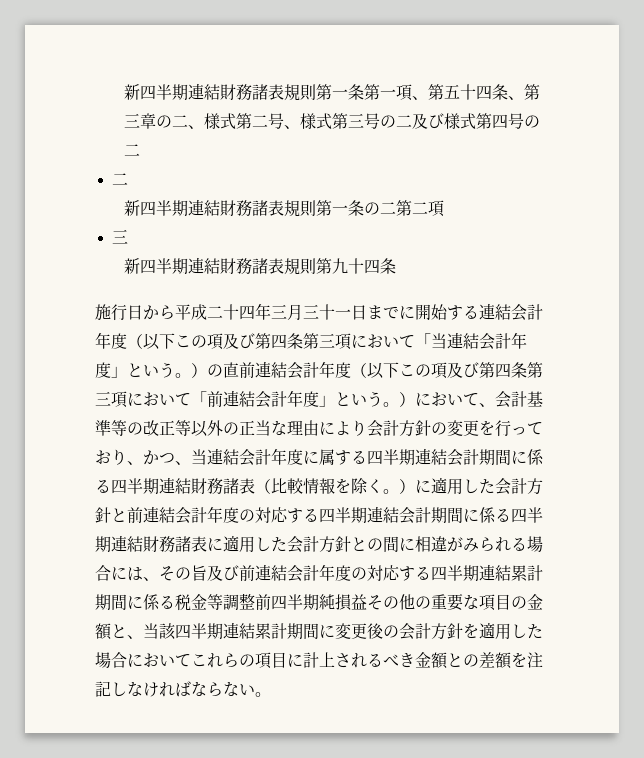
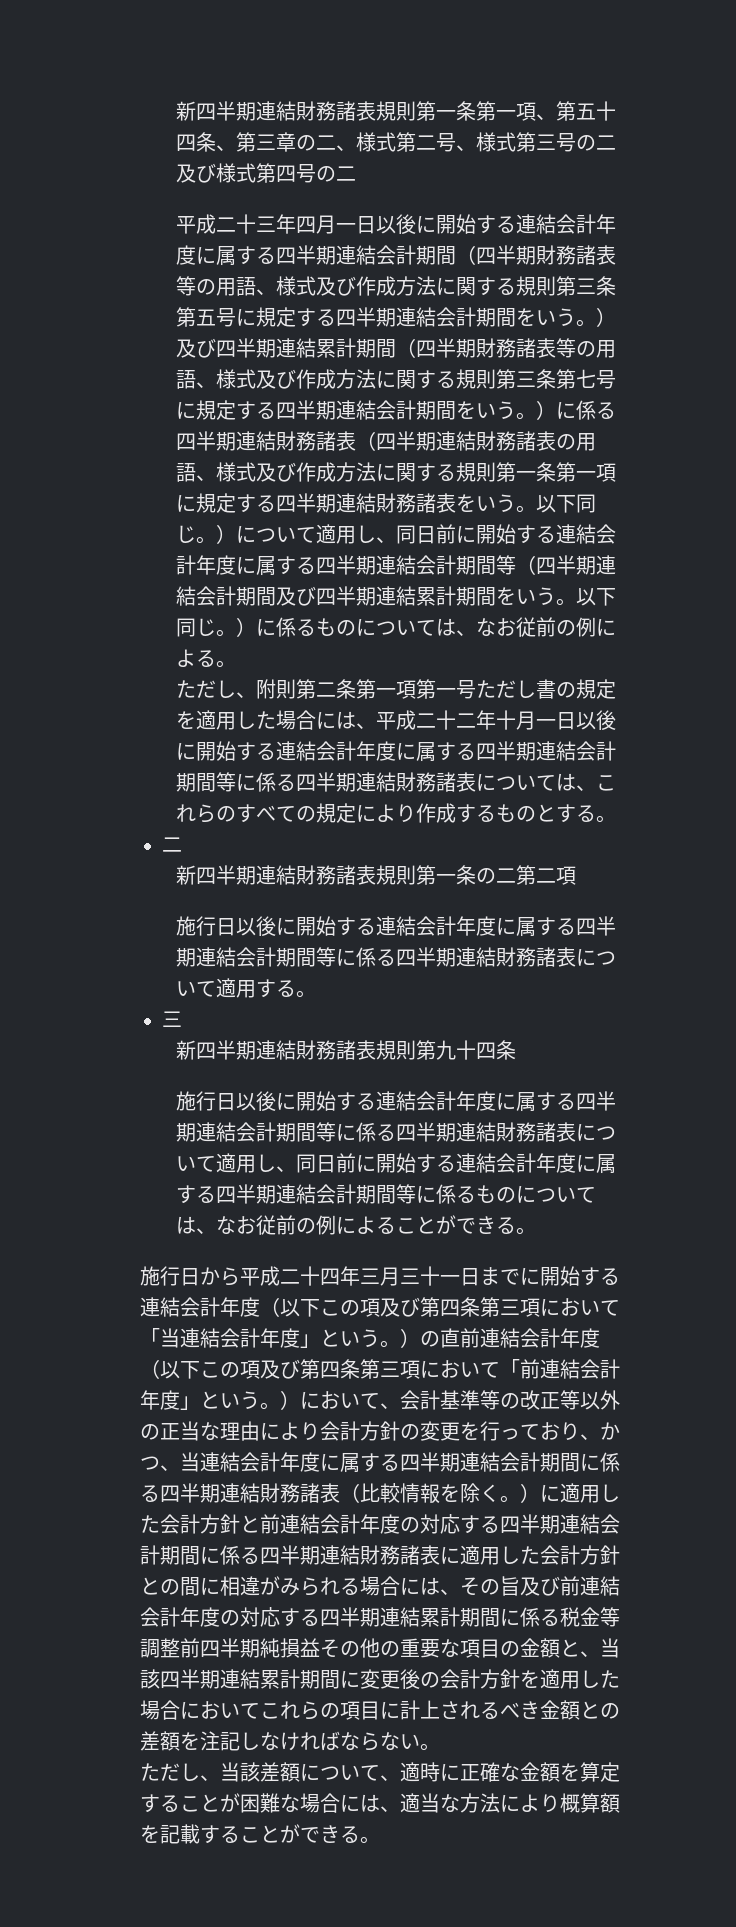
+ 平成二十三年四月一日以後に開始する連結会計年度に属する四半期連結会計期間（四半期財務諸表等の用語、様式及び作成方法に関する規則第三条第五号に規定する四半期連結会計期間をいう。）及び四半期連結累計期間（四半期財務諸表等の用語、様式及び作成方法に関する規則第三条第七号に規定する四半期連結会計期間をいう。）に係る四半期連結財務諸表（四半期連結財務諸表の用語、様式及び作成方法に関する規則第一条第一項に規定する四半期連結財務諸表をいう。以下同じ。）について適用し、同日前に開始する連結会計年度に属する四半期連結会計期間等（四半期連結会計期間及び四半期連結累計期間をいう。以下同じ。）に係るものについては、なお従前の例による。
+ ただし、附則第二条第一項第一号ただし書の規定を適用した場合には、平成二十二年十月一日以後に開始する連結会計年度に属する四半期連結会計期間等に係る四半期連結財務諸表については、これらのすべての規定により作成するものとする。
+ 施行日以後に開始する連結会計年度に属する四半期連結会計期間等に係る四半期連結財務諸表について適用する。
+ 施行日以後に開始する連結会計年度に属する四半期連結会計期間等に係る四半期連結財務諸表について適用し、同日前に開始する連結会計年度に属する四半期連結会計期間等に係るものについては、なお従前の例によることができる。
+ ただし、当該差額について、適時に正確な金額を算定することが困難な場合には、適当な方法により概算額を記載することができる。

